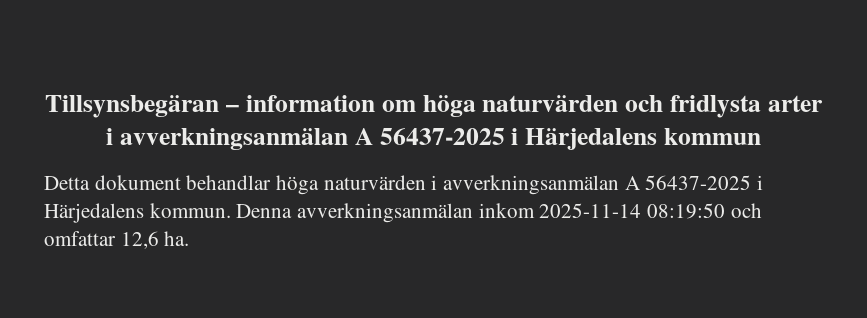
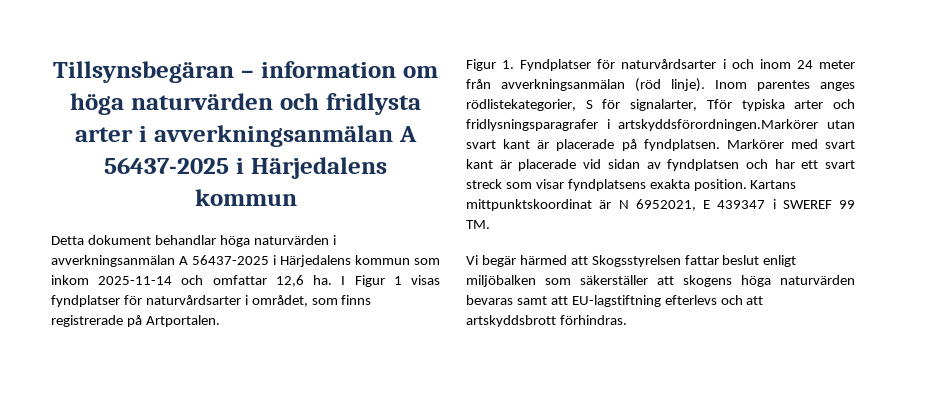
- Detta dokument behandlar höga naturvärden i avverkningsanmälan A 56437-2025 i Härjedalens kommun. Denna avverkningsanmälan inkom 2025-11-14 08:19:50 och omfattar 12,6 ha.
+ Detta dokument behandlar höga naturvärden i avverkningsanmälan A 56437-2025 i Härjedalens kommun som inkom 2025-11-14 och omfattar 12,6 ha.
+ I Figur 1 visas fyndplatser för naturvårdsarter i området, som finns registrerade på Artportalen.
+ Figur 1. Fyndplatser för naturvårdsarter i och inom 24 meter från avverkningsanmälan (röd linje). Inom parentes anges rödlistekategorier, S för signalarter, Tför typiska arter och fridlysningsparagrafer i artskyddsförordningen.Markörer utan svart kant är placerade på fyndplatsen. Markörer med svart kant är placerade vid sidan av fyndplatsen och har ett svart streck som visar fyndplatsens exakta position. Kartans mittpunktskoordinat är N 6952021, E 439347 i SWEREF 99 TM.
+ Vi begär härmed att Skogsstyrelsen fattar beslut enligt miljöbalken som säkerställer att skogens höga naturvärden bevaras samt att EU-lagstiftning efterlevs och att artskyddsbrott förhindras.

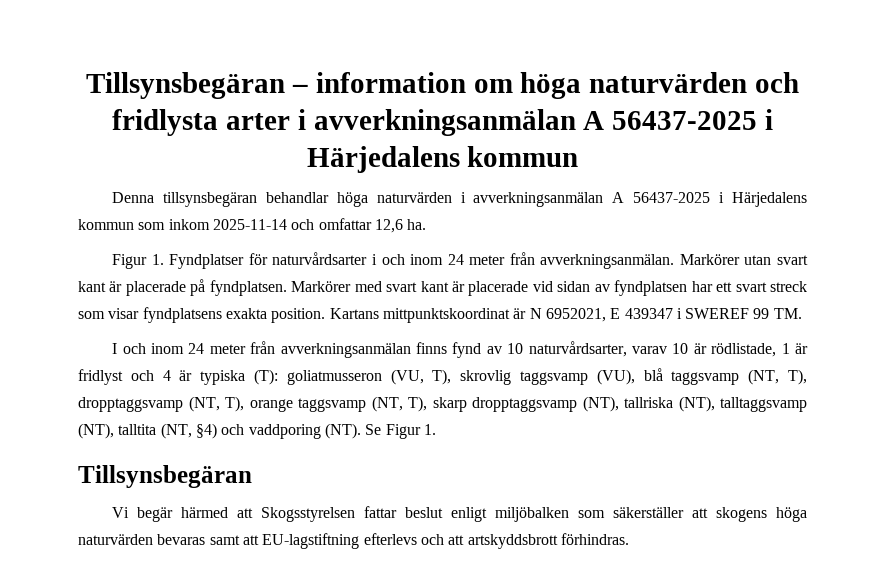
- Detta dokument behandlar höga naturvärden i avverkningsanmälan A 56437-2025 i Härjedalens kommun som inkom 2025-11-14 och omfattar 12,6 ha. I Figur 1 visas fyndplatser för naturvårdsarter i området, som finns registrerade på Artportalen.
+ Denna tillsynsbegäran behandlar höga naturvärden i avverkningsanmälan A 56437-2025 i Härjedalens kommun som inkom 2025-11-14 och omfattar 12,6 ha.
- Figur 1. Fyndplatser för naturvårdsarter i och inom 24 meter från avverkningsanmälan (röd linje). Inom parentes anges rödlistekategorier, S för signalarter, Tför typiska arter och fridlysningsparagrafer i artskyddsförordningen.Markörer utan svart kant är placerade på fyndplatsen.
+ Figur 1. Fyndplatser för naturvårdsarter i och inom 24 meter från avverkningsanmälan. Markörer utan svart kant är placerade på fyndplatsen.
- Markörer med svart kant är placerade vid sidan av fyndplatsen och har ett svart streck som visar fyndplatsens exakta position.
+ Markörer med svart kant är placerade vid sidan av fyndplatsen har ett svart streck som visar fyndplatsens exakta position.
+ I och inom 24 meter från avverkningsanmälan finns fynd av 10 naturvårdsarter, varav 10 är rödlistade, 1 är fridlyst och 4 är typiska (T): goliatmusseron (VU, T), skrovlig taggsvamp (VU), blå taggsvamp (NT, T), dropptaggsvamp (NT, T), orange taggsvamp (NT, T), skarp dropptaggsvamp (NT), tallriska (NT), talltaggsvamp (NT), talltita (NT, §4) och vaddporing (NT). Se Figur 1.
+ Tillsynsbegäran

